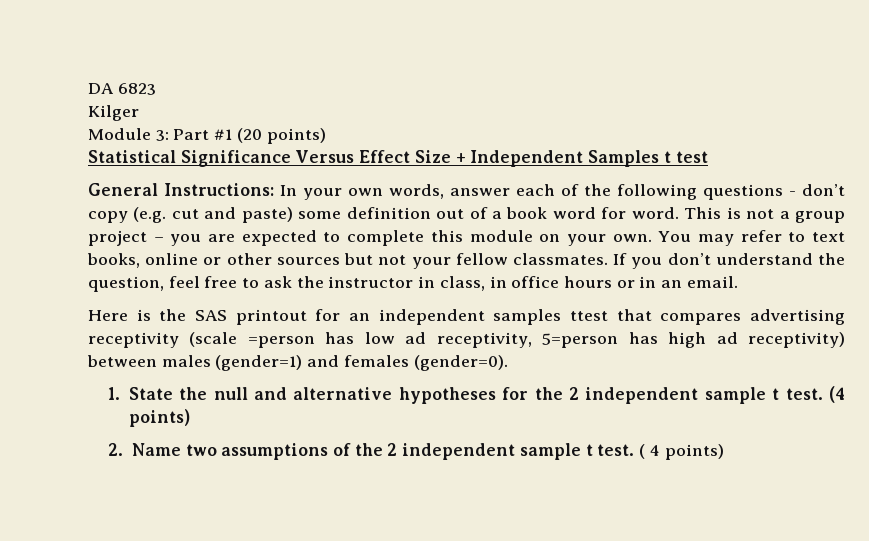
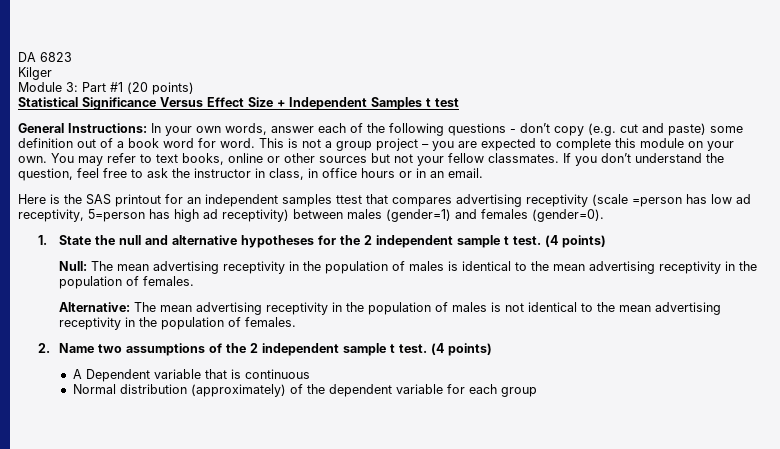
+ Null: The mean advertising receptivity in the population of males is identical to the mean advertising receptivity in the population of females.
+ Alternative: The mean advertising receptivity in the population of males is not identical to the mean advertising receptivity in the population of females.
- 2. Name two assumptions of the 2 independent sample t test. ( 4 points)
+ 2. Name two assumptions of the 2 independent sample t test. (4 points)
+ A Dependent variable that is continuous
+ Normal distribution (approximately) of the dependent variable for each group

